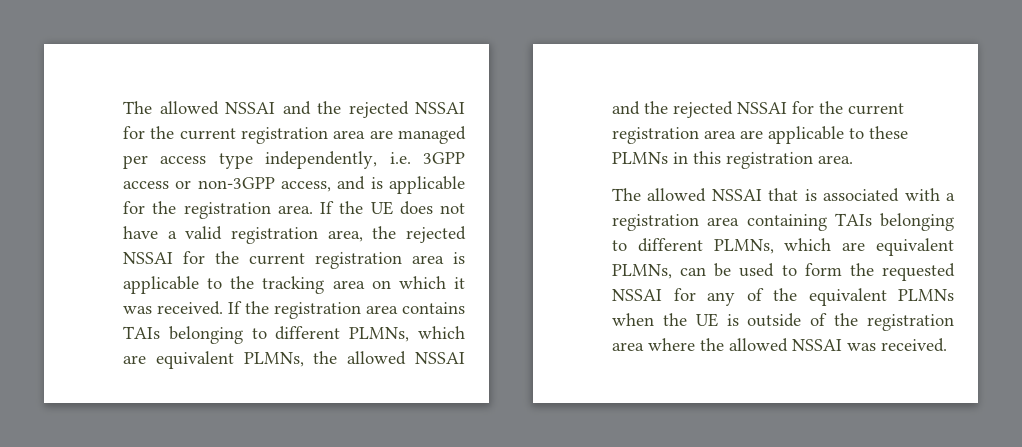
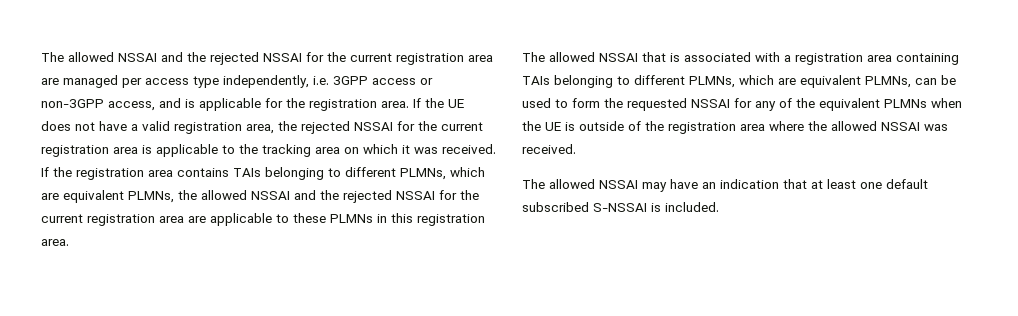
+ The allowed NSSAI may have an indication that at least one default subscribed S-NSSAI is included.

